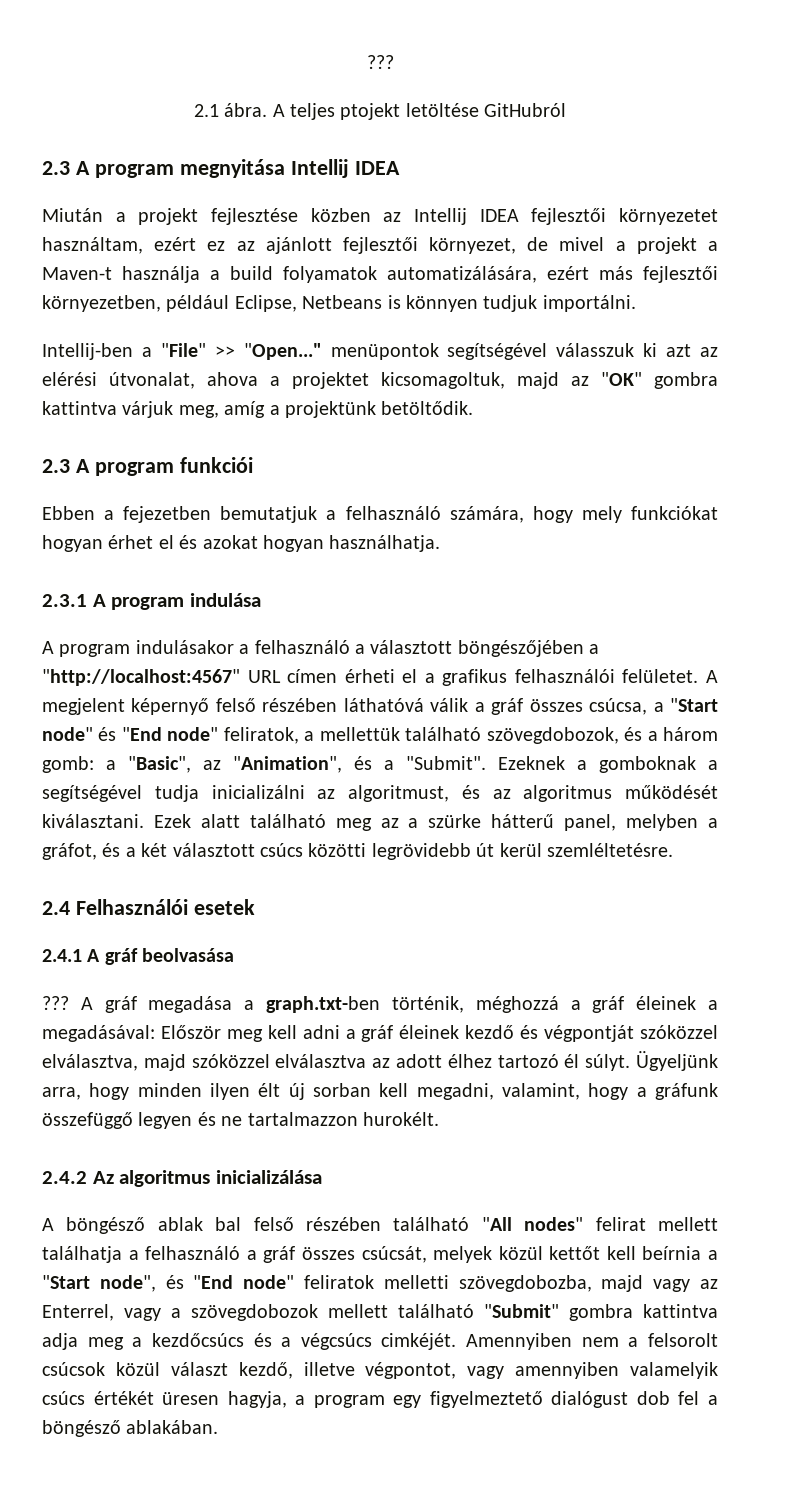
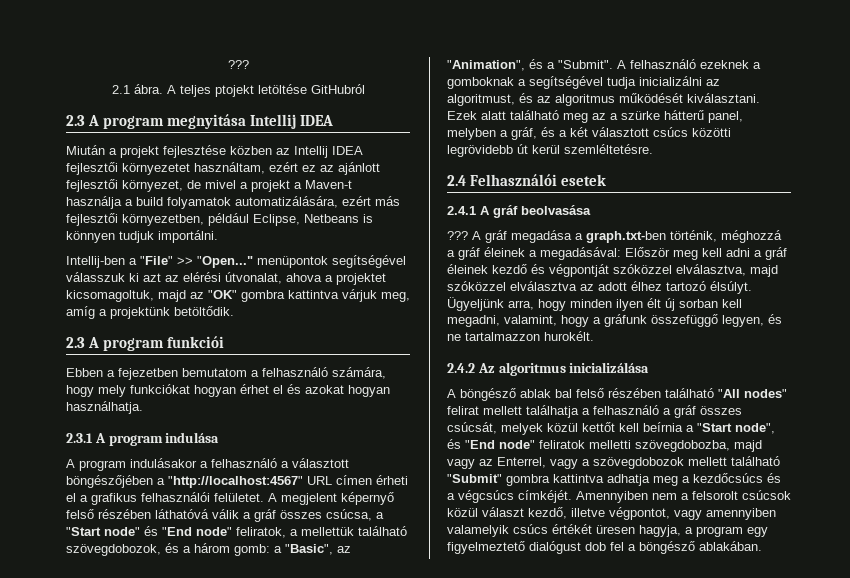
- Ebben a fejezetben bemutatjuk a felhasználó számára, hogy mely funkciókat hogyan érhet el és azokat hogyan használhatja.
+ Ebben a fejezetben bemutatom a felhasználó számára, hogy mely funkciókat hogyan érhet el és azokat hogyan használhatja.
- Ezeknek a gomboknak a segítségével tudja inicializálni az algoritmust, és az algoritmus működését kiválasztani.
+ A felhasználó ezeknek a gomboknak a segítségével tudja inicializálni az algoritmust, és az algoritmus működését kiválasztani.
- Ezek alatt található meg az a szürke hátterű panel, melyben a gráfot, és a két választott csúcs közötti legrövidebb út kerül szemléltetésre.
+ Ezek alatt található meg az a szürke hátterű panel, melyben a gráf, és a két választott csúcs közötti legrövidebb út kerül szemléltetésre.
- A gráf megadása a graph.txt-ben történik, méghozzá a gráf éleinek a megadásával: Először meg kell adni a gráf éleinek kezdő és végpontját szóközzel elválasztva, majd szóközzel elválasztva az adott élhez tartozó él súlyt.
+ A gráf megadása a graph.txt-ben történik, méghozzá a gráf éleinek a megadásával: Először meg kell adni a gráf éleinek kezdő és végpontját szóközzel elválasztva, majd szóközzel elválasztva az adott élhez tartozó élsúlyt.
- Ügyeljünk arra, hogy minden ilyen élt új sorban kell megadni, valamint, hogy a gráfunk összefüggő legyen és ne tartalmazzon hurokélt.
+ Ügyeljünk arra, hogy minden ilyen élt új sorban kell megadni, valamint, hogy a gráfunk összefüggő legyen, és ne tartalmazzon hurokélt.
- A böngésző ablak bal felső részében található "All nodes" felirat mellett találhatja a felhasználó a gráf összes csúcsát, melyek közül kettőt kell beírnia a "Start node", és "End node" feliratok melletti szövegdobozba, majd vagy az Enterrel, vagy a szövegdobozok mellett található "Submit" gombra kattintva adja meg a kezdőcsúcs és a végcsúcs cimkéjét.
+ A böngésző ablak bal felső részében található "All nodes" felirat mellett találhatja a felhasználó a gráf összes csúcsát, melyek közül kettőt kell beírnia a "Start node", és "End node" feliratok melletti szövegdobozba, majd vagy az Enterrel, vagy a szövegdobozok mellett található "Submit" gombra kattintva adhatja meg a kezdőcsúcs és a végcsúcs címkéjét.

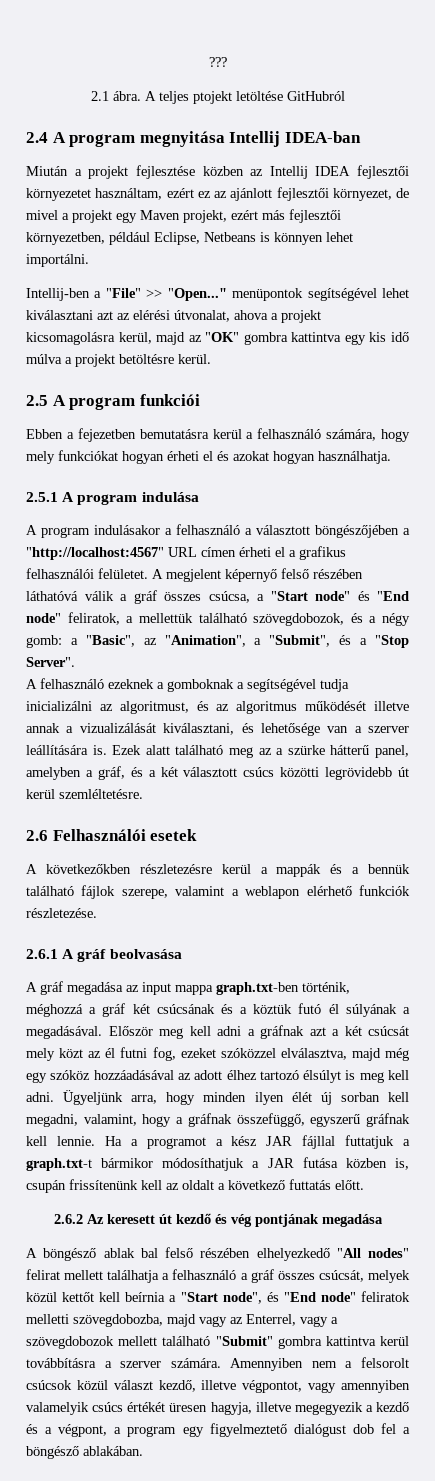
- 2.3 A program megnyitása Intellij IDEA
+ 2.4 A program megnyitása Intellij IDEA-ban
- Miután a projekt fejlesztése közben az Intellij IDEA fejlesztői környezetet használtam, ezért ez az ajánlott fejlesztői környezet, de mivel a projekt a Maven-t használja a build folyamatok automatizálására, ezért más fejlesztői környezetben, például Eclipse, Netbeans is könnyen tudjuk importálni.
+ Miután a projekt fejlesztése közben az Intellij IDEA fejlesztői környezetet használtam, ezért ez az ajánlott fejlesztői környezet, de mivel a projekt egy Maven projekt, ezért más fejlesztői környezetben, például Eclipse, Netbeans is könnyen lehet importálni.
- Intellij-ben a "File" >> "Open..." menüpontok segítségével válasszuk ki azt az elérési útvonalat, ahova a projektet kicsomagoltuk, majd az "OK" gombra kattintva várjuk meg, amíg a projektünk betöltődik.
- 2.3 A program funkciói
+ Intellij-ben a "File" >> "Open..." menüpontok segítségével lehet kiválasztani azt az elérési útvonalat, ahova a projekt kicsomagolásra kerül, majd az "OK" gombra kattintva egy kis idő múlva a projekt betöltésre kerül.
+ 2.5 A program funkciói
- Ebben a fejezetben bemutatom a felhasználó számára, hogy mely funkciókat hogyan érhet el és azokat hogyan használhatja.
+ Ebben a fejezetben bemutatásra kerül a felhasználó számára, hogy mely funkciókat hogyan érheti el és azokat hogyan használhatja.
- 2.3.1 A program indulása
+ 2.5.1 A program indulása
- A megjelent képernyő felső részében láthatóvá válik a gráf összes csúcsa, a "Start node" és "End node" feliratok, a mellettük található szövegdobozok, és a három gomb: a "Basic", az "Animation", és a "Submit". A felhasználó ezeknek a gomboknak a segítségével tudja inicializálni az algoritmust, és az algoritmus működését kiválasztani.
+ A megjelent képernyő felső részében láthatóvá válik a gráf összes csúcsa, a "Start node" és "End node" feliratok, a mellettük található szövegdobozok, és a négy gomb: a "Basic", az "Animation", a "Submit", és a "Stop Server".
+ A felhasználó ezeknek a gomboknak a segítségével tudja inicializálni az algoritmust, és az algoritmus működését illetve annak a vizualizálását kiválasztani, és lehetősége van a szerver leállítására is.
- Ezek alatt található meg az a szürke hátterű panel, melyben a gráf, és a két választott csúcs közötti legrövidebb út kerül szemléltetésre.
+ Ezek alatt található meg az a szürke hátterű panel, amelyben a gráf, és a két választott csúcs közötti legrövidebb út kerül szemléltetésre.
- 2.4 Felhasználói esetek
+ 2.6 Felhasználói esetek
- 2.4.1 A gráf beolvasása
- ??? A gráf megadása a graph.txt-ben történik, méghozzá a gráf éleinek a megadásával: Először meg kell adni a gráf éleinek kezdő és végpontját szóközzel elválasztva, majd szóközzel elválasztva az adott élhez tartozó élsúlyt.
+ A következőkben részletezésre kerül a mappák és a bennük található fájlok szerepe, valamint a weblapon elérhető funkciók részletezése.
+ 2.6.1 A gráf beolvasása
+ A gráf megadása az input mappa graph.txt-ben történik, méghozzá a gráf két csúcsának és a köztük futó él súlyának a megadásával. Először meg kell adni a gráfnak azt a két csúcsát mely közt az él futni fog, ezeket szóközzel elválasztva, majd még egy szóköz hozzáadásával az adott élhez tartozó élsúlyt is meg kell adni.
- Ügyeljünk arra, hogy minden ilyen élt új sorban kell megadni, valamint, hogy a gráfunk összefüggő legyen, és ne tartalmazzon hurokélt.
- 2.4.2 Az algoritmus inicializálása
+ Ügyeljünk arra, hogy minden ilyen élét új sorban kell megadni, valamint, hogy a gráfnak összefüggő, egyszerű gráfnak kell lennie. Ha a programot a kész JAR fájllal futtatjuk a graph.txt-t bármikor módosíthatjuk a JAR futása közben is, csupán frissítenünk kell az oldalt a következő futtatás előtt.
+ 2.6.2 Az keresett út kezdő és vég pontjának megadása
- A böngésző ablak bal felső részében található "All nodes" felirat mellett találhatja a felhasználó a gráf összes csúcsát, melyek közül kettőt kell beírnia a "Start node", és "End node" feliratok melletti szövegdobozba, majd vagy az Enterrel, vagy a szövegdobozok mellett található "Submit" gombra kattintva adhatja meg a kezdőcsúcs és a végcsúcs címkéjét.
+ A böngésző ablak bal felső részében elhelyezkedő "All nodes" felirat mellett találhatja a felhasználó a gráf összes csúcsát, melyek közül kettőt kell beírnia a "Start node", és "End node" feliratok melletti szövegdobozba, majd vagy az Enterrel, vagy a szövegdobozok mellett található "Submit" gombra kattintva kerül továbbításra a szerver számára.
- Amennyiben nem a felsorolt csúcsok közül választ kezdő, illetve végpontot, vagy amennyiben valamelyik csúcs értékét üresen hagyja, a program egy figyelmeztető dialógust dob fel a böngésző ablakában.
+ Amennyiben nem a felsorolt csúcsok közül választ kezdő, illetve végpontot, vagy amennyiben valamelyik csúcs értékét üresen hagyja, illetve megegyezik a kezdő és a végpont, a program egy figyelmeztető dialógust dob fel a böngésző ablakában.

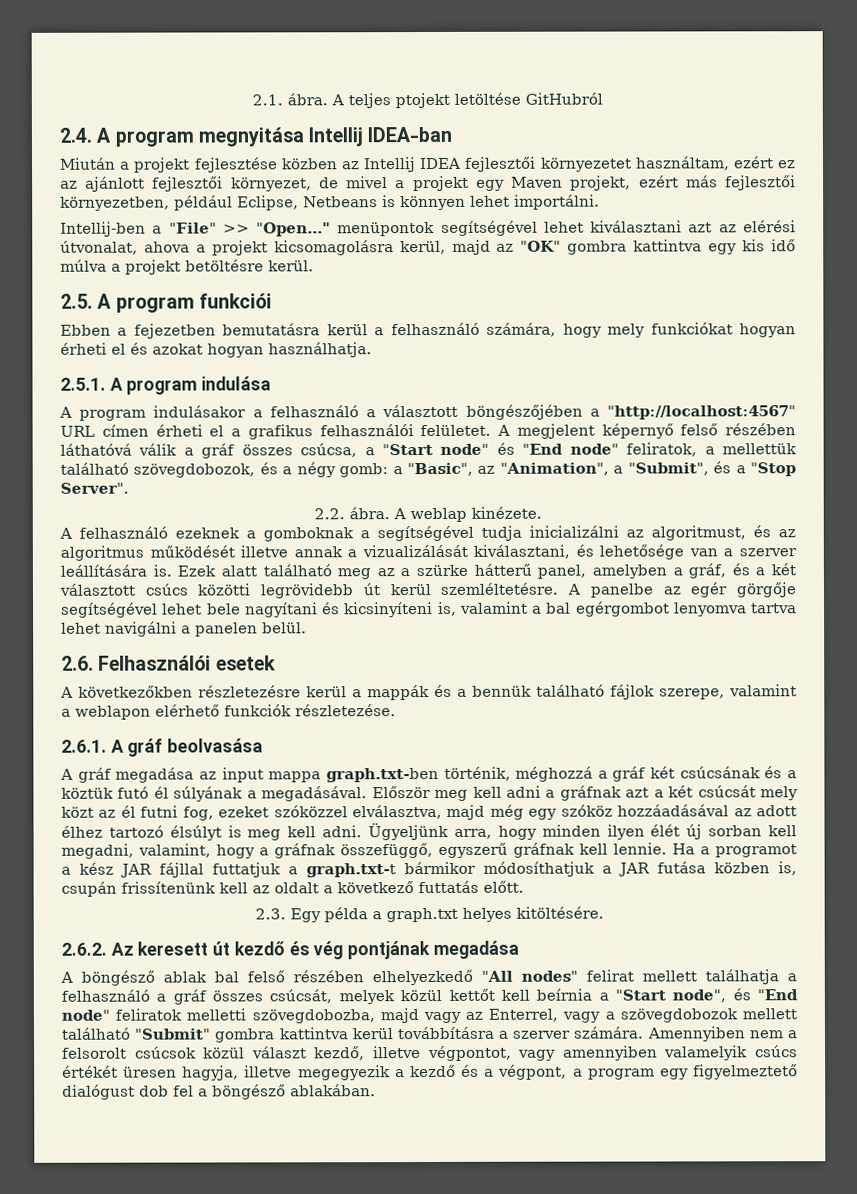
- ???
- 2.1 ábra.
+ 2.1. ábra.
- 2.4 A program megnyitása Intellij IDEA-ban
+ 2.4. A program megnyitása Intellij IDEA-ban
- 2.5 A program funkciói
+ 2.5. A program funkciói
- 2.5.1 A program indulása
+ 2.5.1. A program indulása
+ 2.2. ábra. A weblap kinézete.
- Ezek alatt található meg az a szürke hátterű panel, amelyben a gráf, és a két választott csúcs közötti legrövidebb út kerül szemléltetésre.
- 2.6 Felhasználói esetek
+ Ezek alatt található meg az a szürke hátterű panel, amelyben a gráf, és a két választott csúcs közötti legrövidebb út kerül szemléltetésre. A panelbe az egér görgője segítségével lehet bele nagyítani és kicsinyíteni is, valamint a bal egérgombot lenyomva tartva lehet navigálni a panelen belül.
+ 2.6. Felhasználói esetek
- 2.6.1 A gráf beolvasása
+ 2.6.1. A gráf beolvasása
- 2.6.2 Az keresett út kezdő és vég pontjának megadása
+ 2.3. Egy példa a graph.txt helyes kitöltésére.
+ 2.6.2. Az keresett út kezdő és vég pontjának megadása

